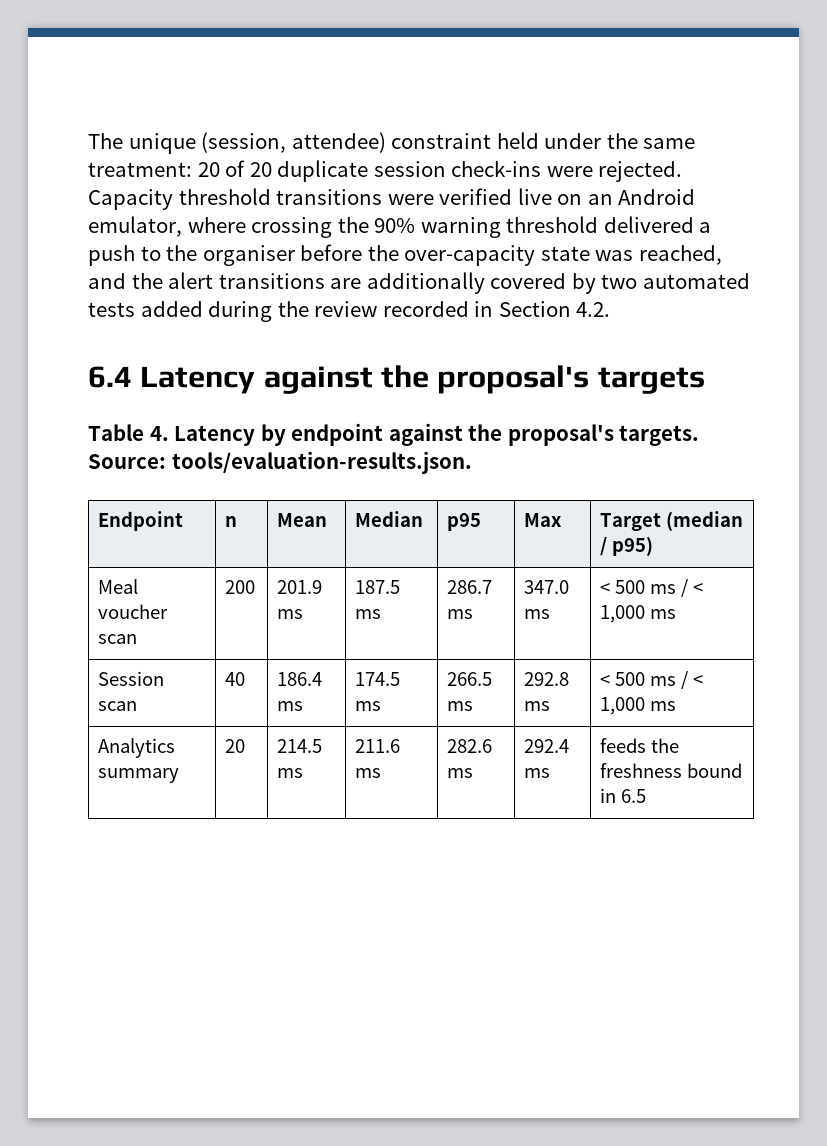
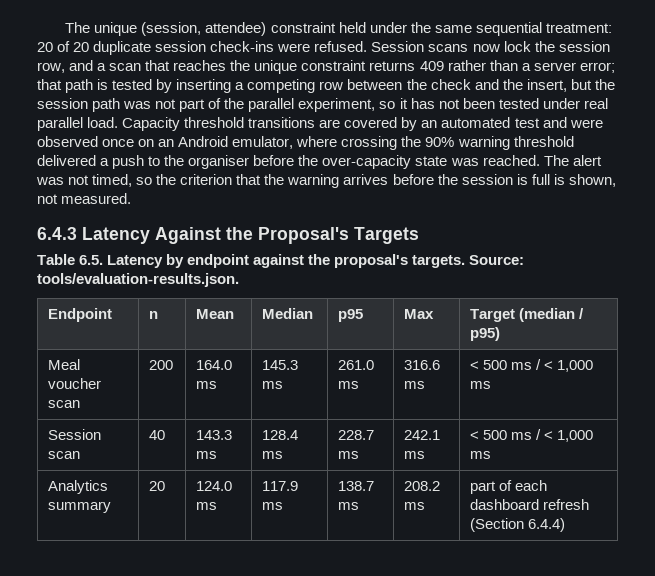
- The unique (session, attendee) constraint held under the same treatment: 20 of 20 duplicate session check-ins were rejected. Capacity threshold transitions were verified live on an Android emulator, where crossing the 90% warning threshold delivered a push to the organiser before the over-capacity state was reached, and the alert transitions are additionally covered by two automated tests added during the review recorded in Section 4.2.
- 6.4 Latency against the proposal's targets
+ The unique (session, attendee) constraint held under the same sequential treatment: 20 of 20 duplicate session check-ins were refused. Session scans now lock the session row, and a scan that reaches the unique constraint returns 409 rather than a server error; that path is tested by inserting a competing row between the check and the insert, but the session path was not part of the parallel experiment, so it has not been tested under real parallel load. Capacity threshold transitions are covered by an automated test and were observed once on an Android emulator, where crossing the 90% warning threshold delivered a push to the organiser before the over-capacity state was reached. The alert was not timed, so the criterion that the warning arrives before the session is full is shown, not measured.
+ 6.4.3 Latency Against the Proposal's Targets
- Table 4. Latency by endpoint against the proposal's targets.
+ Table 6.5. Latency by endpoint against the proposal's targets.
- Meal voucher scan | 200 | 201.9 ms | 187.5 ms | 286.7 ms | 347.0 ms | < 500 ms / < 1,000 ms
+ Meal voucher scan | 200 | 164.0 ms | 145.3 ms | 261.0 ms | 316.6 ms | < 500 ms / < 1,000 ms
- Session scan | 40 | 186.4 ms | 174.5 ms | 266.5 ms | 292.8 ms | < 500 ms / < 1,000 ms
+ Session scan | 40 | 143.3 ms | 128.4 ms | 228.7 ms | 242.1 ms | < 500 ms / < 1,000 ms
- Analytics summary | 20 | 214.5 ms | 211.6 ms | 282.6 ms | 292.4 ms | feeds the freshness bound in 6.5
+ Analytics summary | 20 | 124.0 ms | 117.9 ms | 138.7 ms | 208.2 ms | part of each dashboard refresh (Section 6.4.4)

